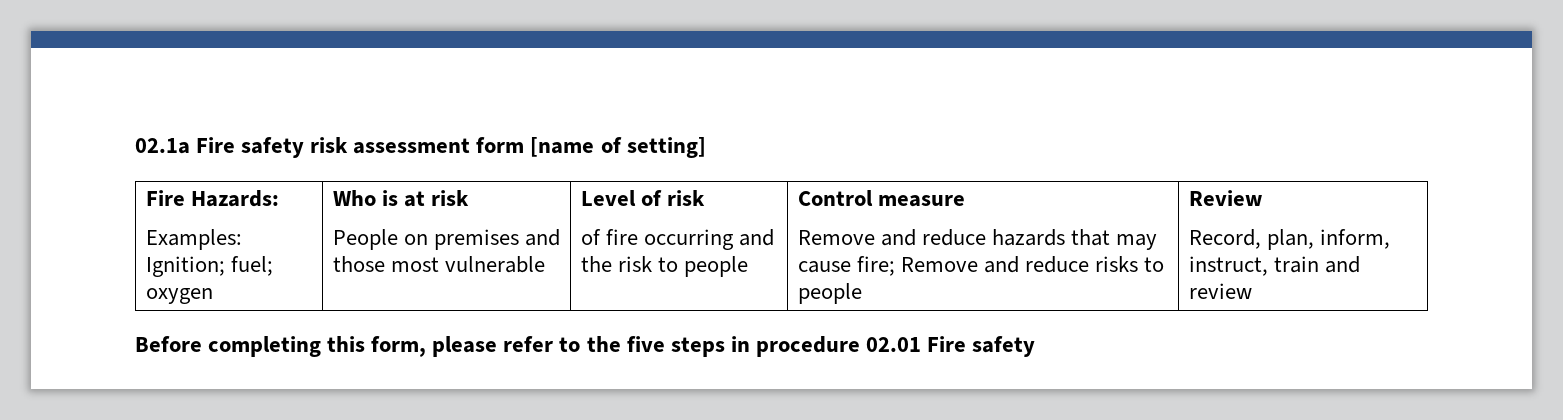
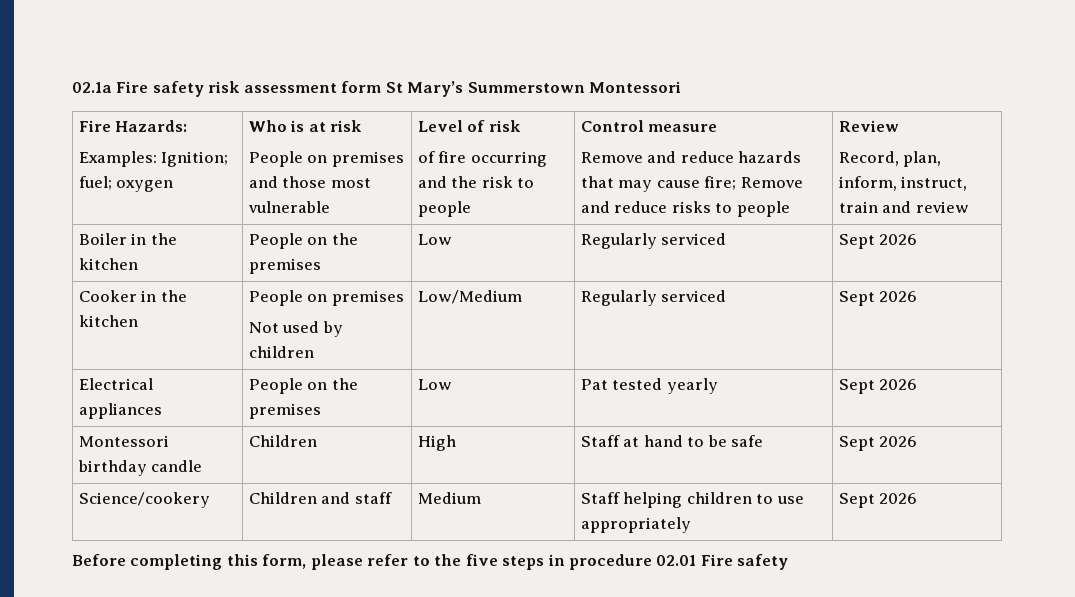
- 02.1a Fire safety risk assessment form [name of setting]
+ 02.1a Fire safety risk assessment form St Mary’s Summerstown Montessori
+ Boiler in the kitchen | People on the premises | Low | Regularly serviced | Sept 2026
+ Cooker in the kitchen | People on premises
+ Not used by children | Low/Medium | Regularly serviced | Sept 2026
+ Electrical appliances | People on the premises | Low | Pat tested yearly | Sept 2026
+ Montessori birthday candle | Children | High | Staff at hand to be safe | Sept 2026
+ Science/cookery | Children and staff | Medium | Staff helping children to use appropriately | Sept 2026

